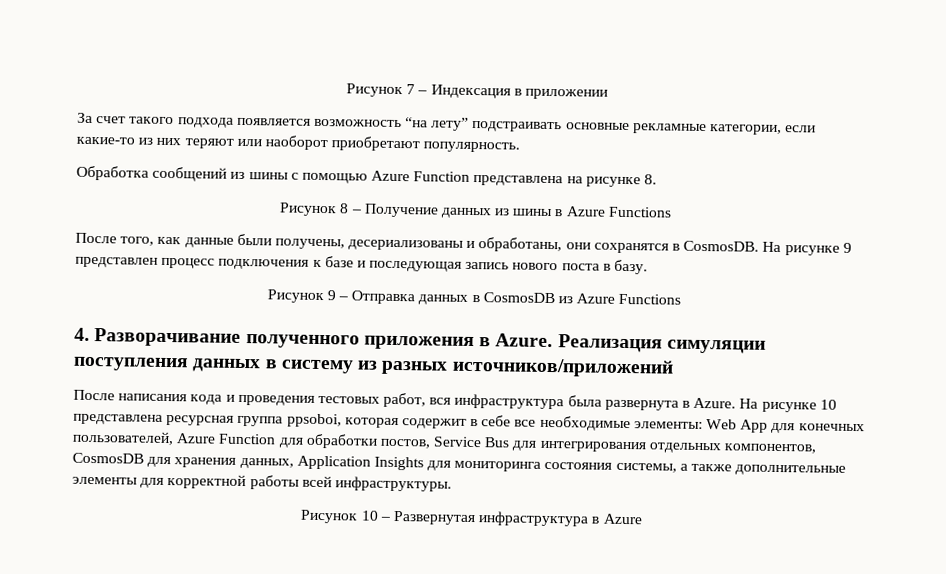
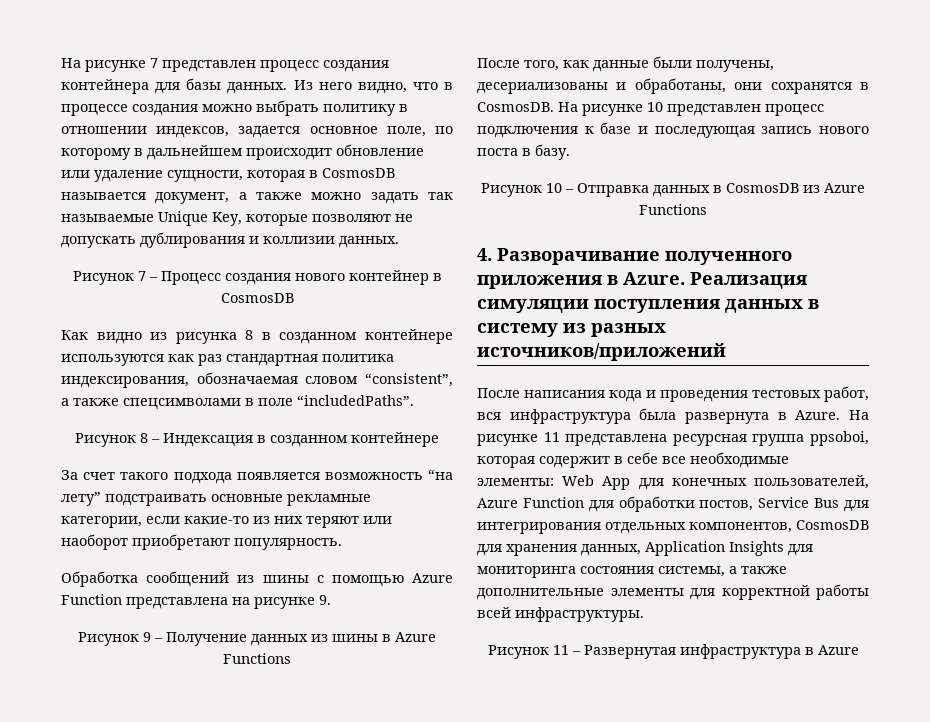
- Рисунок 7 – Индексация в приложении
+ На рисунке 7 представлен процесс создания контейнера для базы данных. Из него видно, что в процессе создания можно выбрать политику в отношении индексов, задается основное поле, по которому в дальнейшем происходит обновление или удаление сущности, которая в CosmosDB называется документ, а также можно задать так называемые Unique Key, которые позволяют не допускать дублирования и коллизии данных.
+ Рисунок 7 – Процесс создания нового контейнер в CosmosDB
+ Как видно из рисунка 8 в созданном контейнере используются как раз стандартная политика индексирования, обозначаемая словом “consistent”, а также спецсимволами в поле “includedPaths”.
+ Рисунок 8 – Индексация в созданном контейнере
- Обработка сообщений из шины с помощью Azure Function представлена на рисунке 8.
- Рисунок 8 – Получение данных из шины в Azure Functions
+ Обработка сообщений из шины с помощью Azure Function представлена на рисунке 9.
+ Рисунок 9 – Получение данных из шины в Azure Functions
- На рисунке 9 представлен процесс подключения к базе и последующая запись нового поста в базу.
+ На рисунке 10 представлен процесс подключения к базе и последующая запись нового поста в базу.
- Рисунок 9 – Отправка данных в CosmosDB из Azure Functions
+ Рисунок 10 – Отправка данных в CosmosDB из Azure Functions
- На рисунке 10 представлена ресурсная группа ppsoboi, которая содержит в себе все необходимые элементы: Web App для конечных пользователей, Azure Function для обработки постов, Service Bus для интегрирования отдельных компонентов, CosmosDB для хранения данных, Application Insights для мониторинга состояния системы, а также дополнительные элементы для корректной работы всей инфраструктуры.
+ На рисунке 11 представлена ресурсная группа ppsoboi, которая содержит в себе все необходимые элементы: Web App для конечных пользователей, Azure Function для обработки постов, Service Bus для интегрирования отдельных компонентов, CosmosDB для хранения данных, Application Insights для мониторинга состояния системы, а также дополнительные элементы для корректной работы всей инфраструктуры.
- Рисунок 10 – Развернутая инфраструктура в Azure
+ Рисунок 11 – Развернутая инфраструктура в Azure

